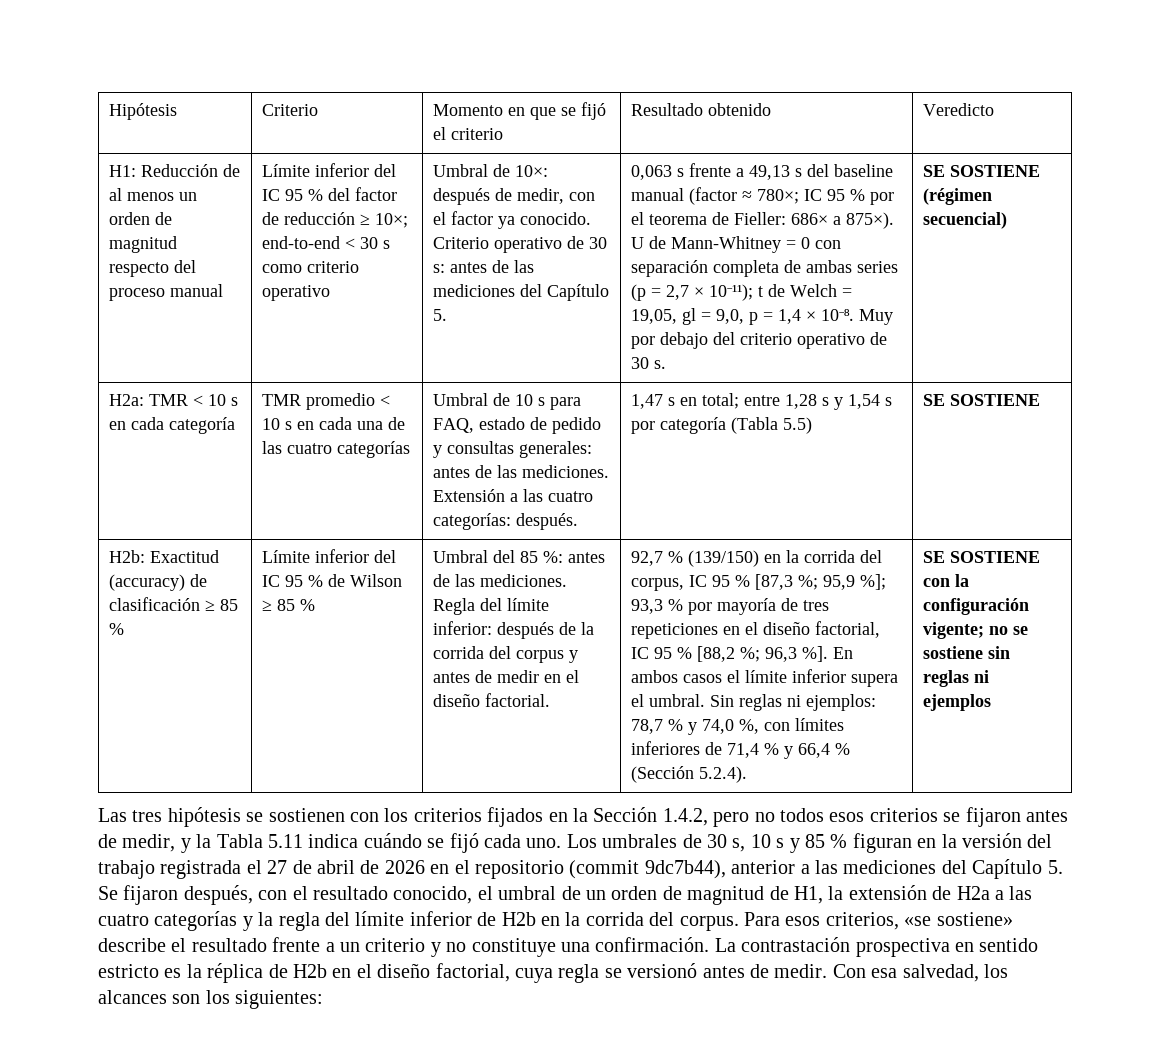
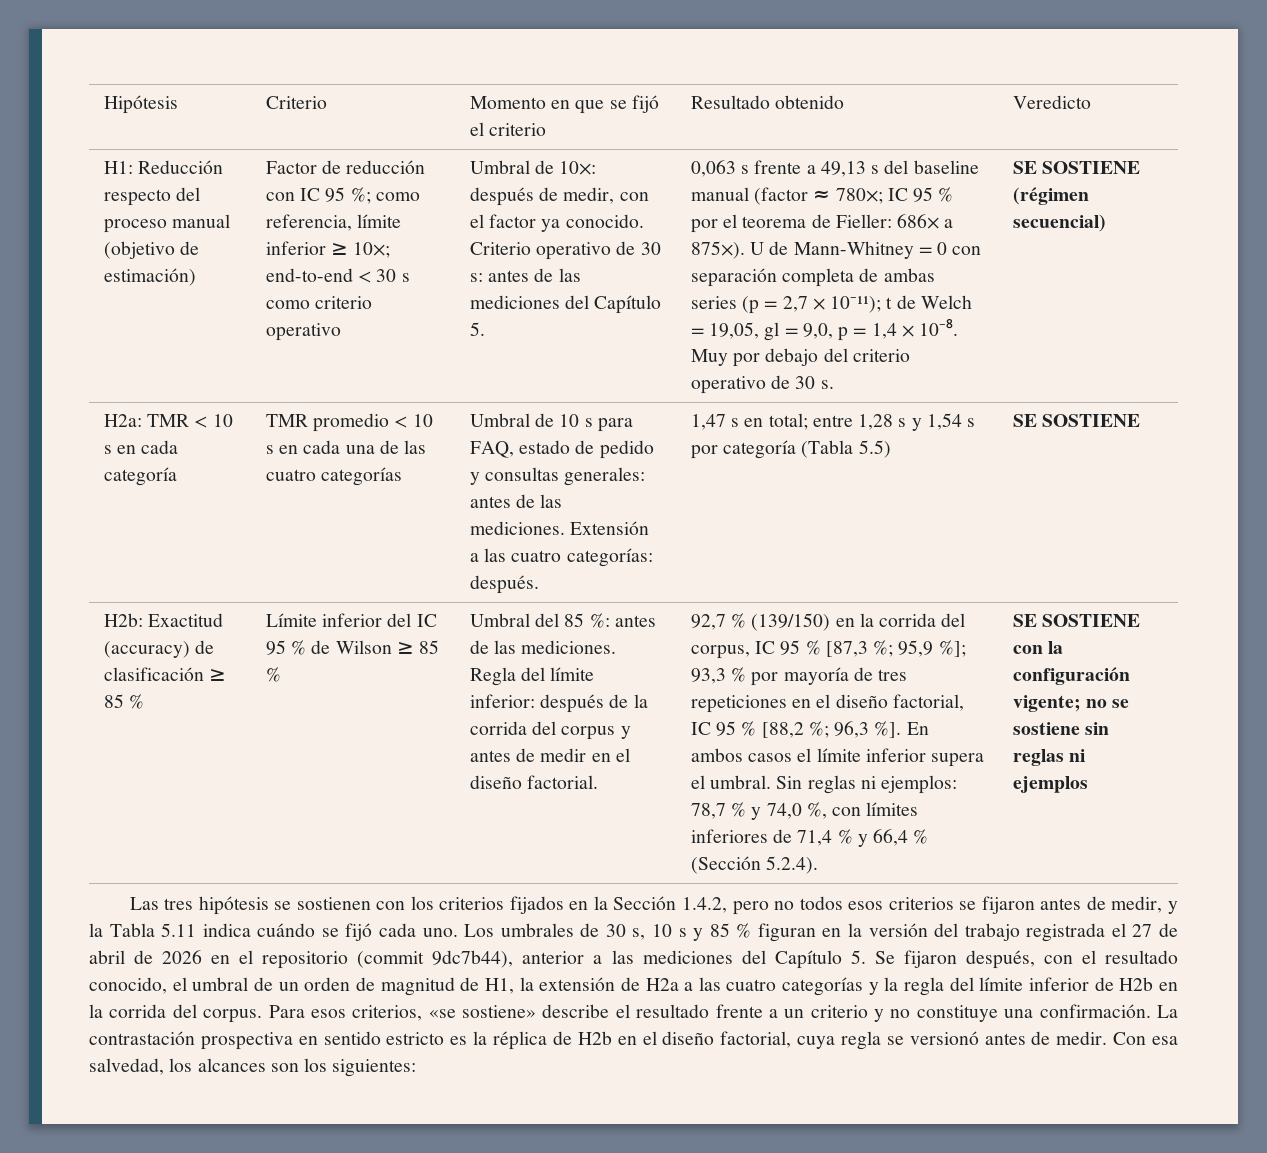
- H1: Reducción de al menos un orden de magnitud respecto del proceso manual | Límite inferior del IC 95 % del factor de reducción ≥ 10×; end-to-end < 30 s como criterio operativo
+ H1: Reducción respecto del proceso manual (objetivo de estimación) | Factor de reducción con IC 95 %; como referencia, límite inferior ≥ 10×; end-to-end < 30 s como criterio operativo

